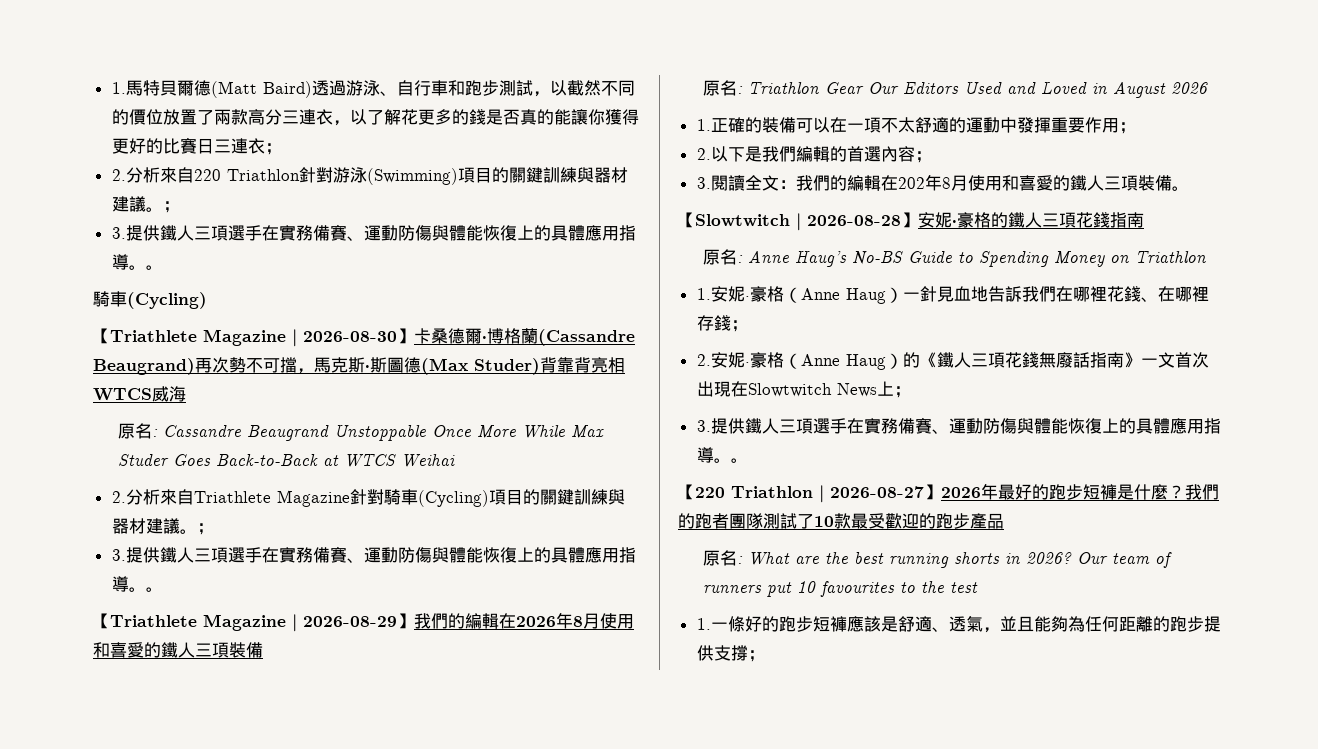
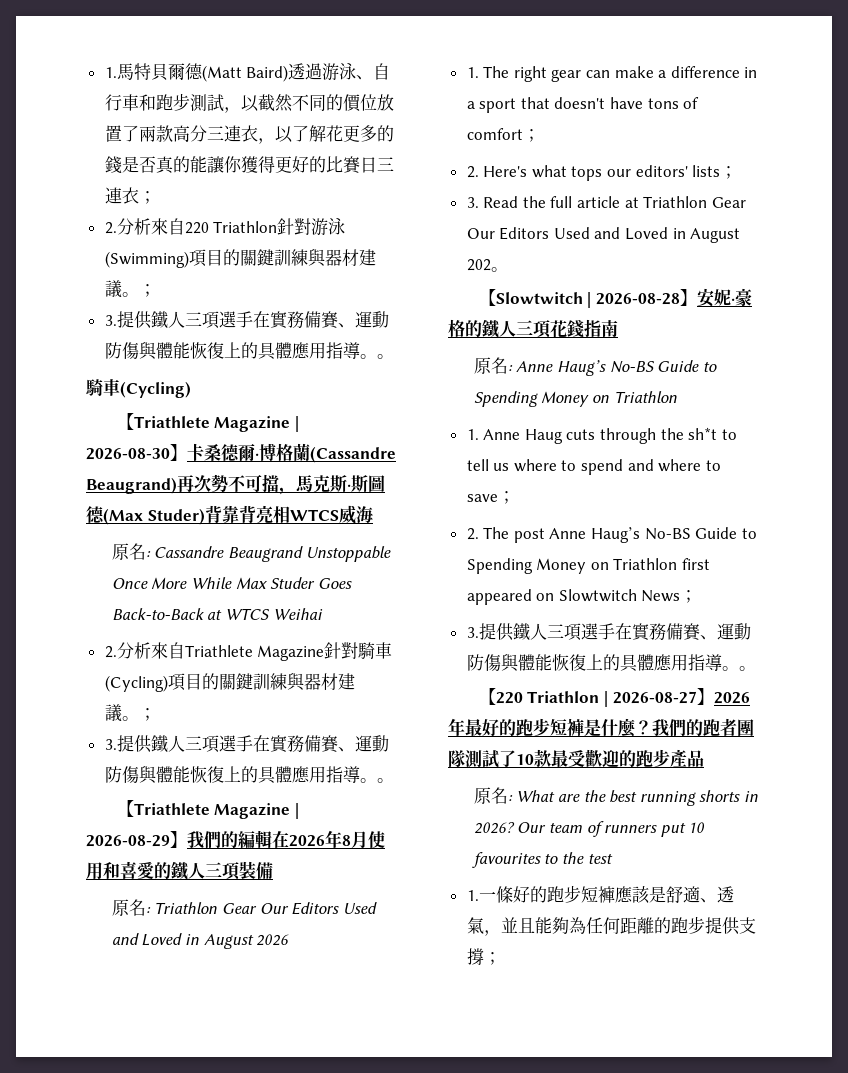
- 1.正確的裝備可以在一項不太舒適的運動中發揮重要作用；
- 2.以下是我們編輯的首選內容；
- 3.閱讀全文：我們的編輯在202年8月使用和喜愛的鐵人三項裝備。
+ 1. The right gear can make a difference in a sport that doesn't have tons of comfort；
+ 2. Here's what tops our editors' lists；
+ 3. Read the full article at Triathlon Gear Our Editors Used and Loved in August 202。
- 1.安妮·豪格（Anne Haug）一針見血地告訴我們在哪裡花錢、在哪裡存錢；
- 2.安妮·豪格（Anne Haug）的《鐵人三項花錢無廢話指南》一文首次出現在Slowtwitch News上；
+ 1. Anne Haug cuts through the sh*t to tell us where to spend and where to save；
+ 2. The post Anne Haug’s No-BS Guide to Spending Money on Triathlon first appeared on Slowtwitch News；

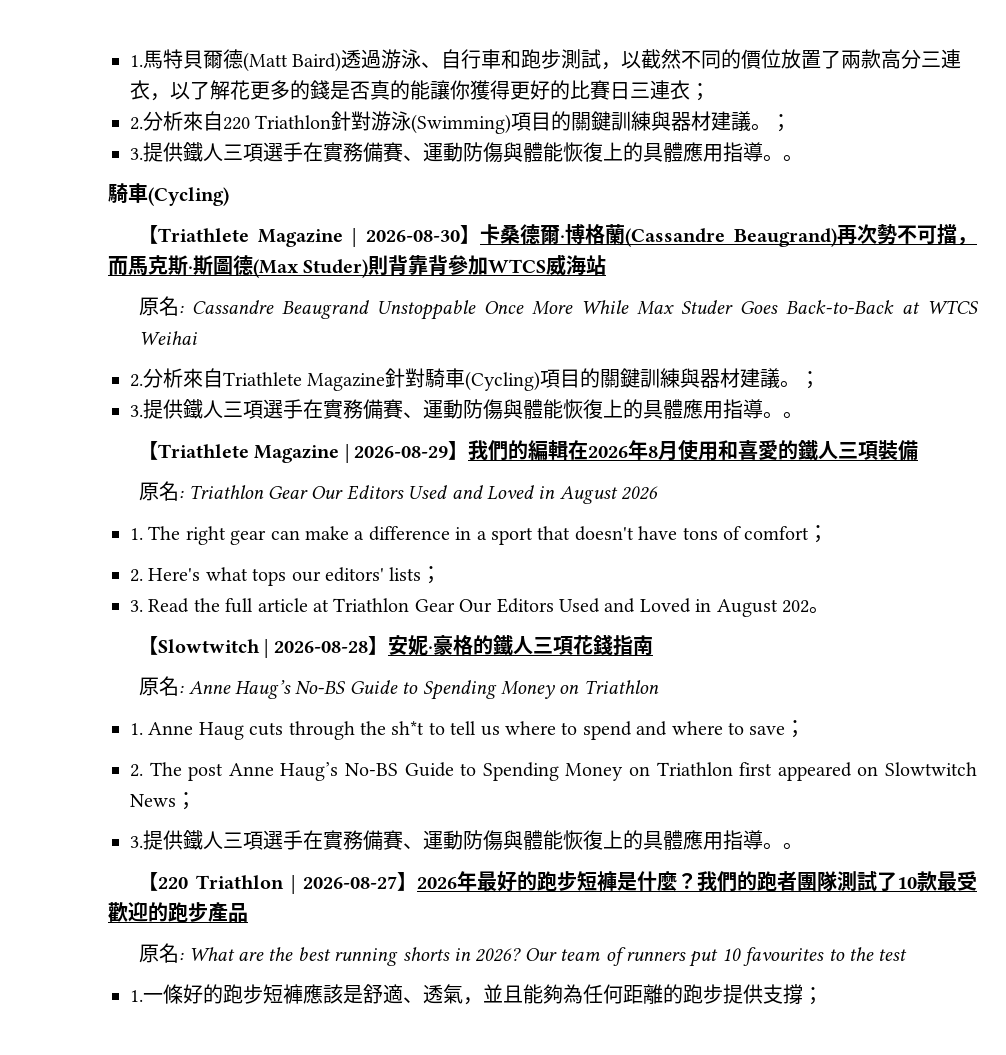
- 【Triathlete Magazine | 2026-08-30】卡桑德爾·博格蘭(Cassandre Beaugrand)再次勢不可擋，馬克斯·斯圖德(Max Studer)背靠背亮相WTCS威海
+ 【Triathlete Magazine | 2026-08-30】卡桑德爾·博格蘭(Cassandre Beaugrand)再次勢不可擋，而馬克斯·斯圖德(Max Studer)則背靠背參加WTCS威海站

